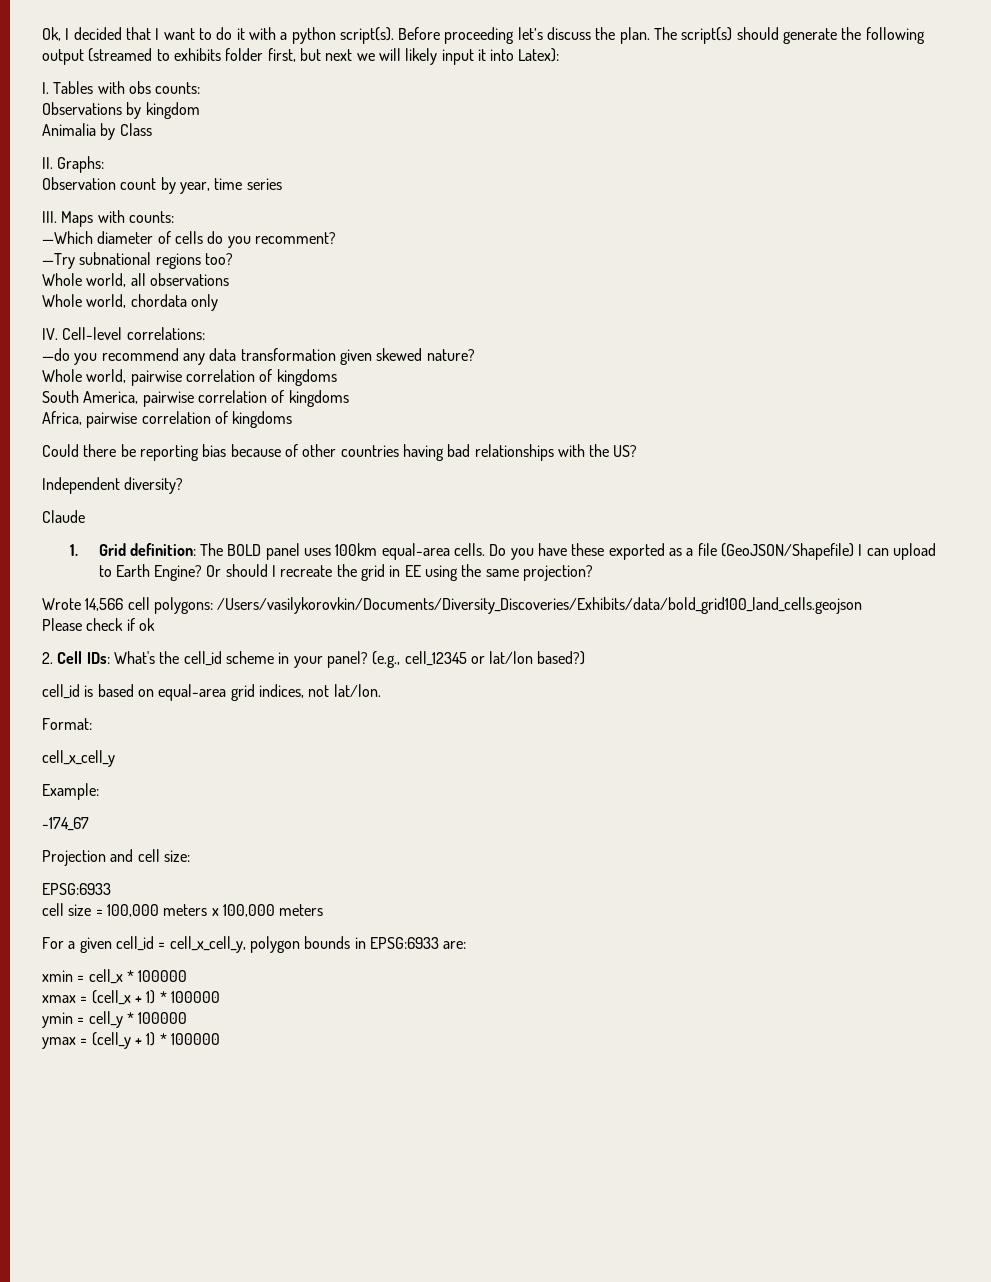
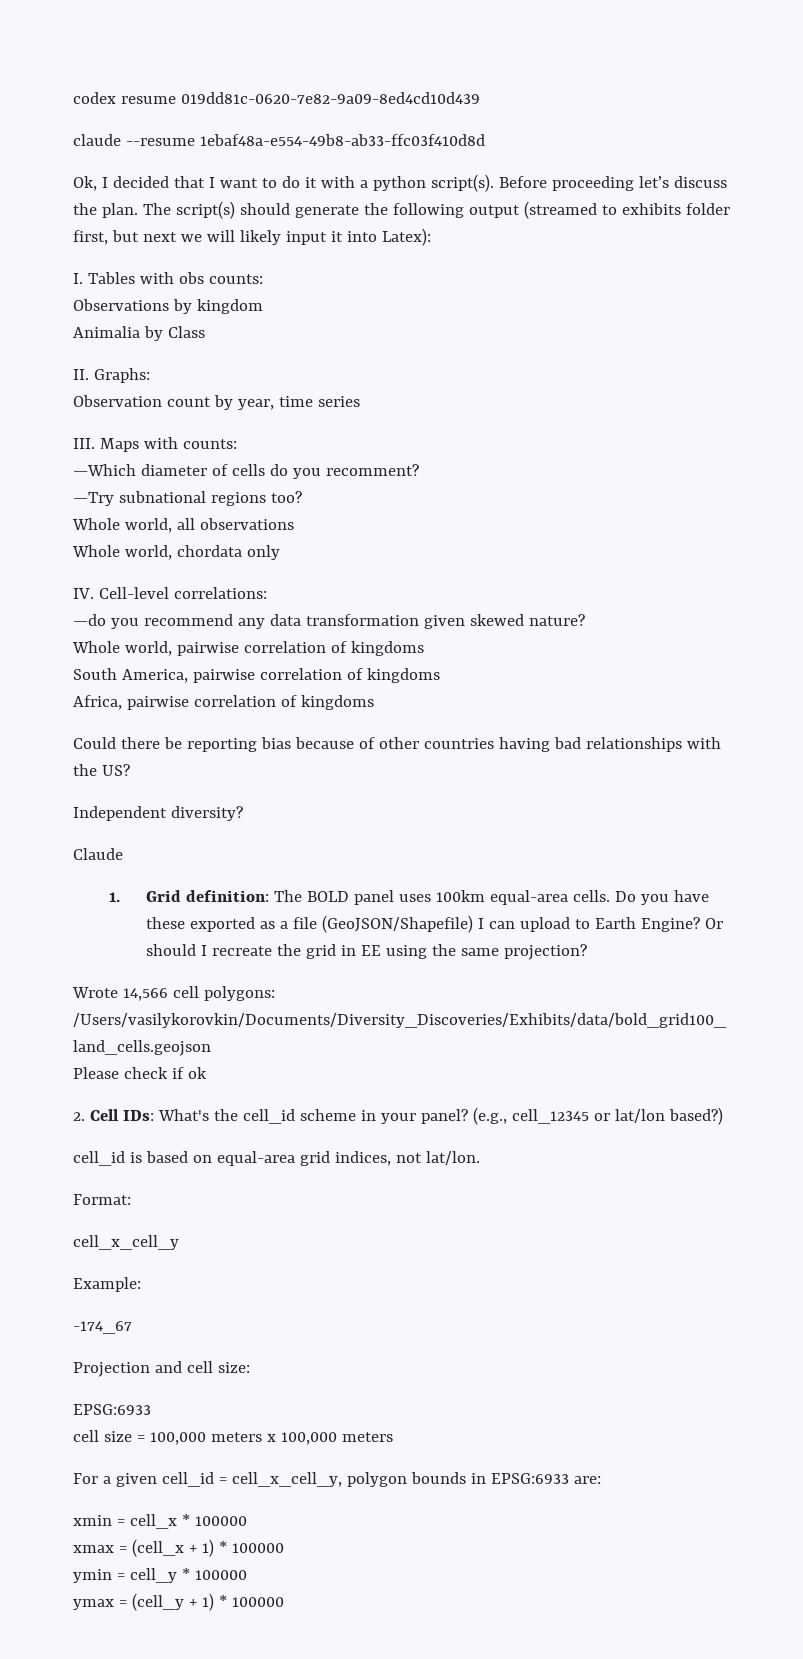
+ codex resume 019dd81c-0620-7e82-9a09-8ed4cd10d439
+ claude --resume 1ebaf48a-e554-49b8-ab33-ffc03f410d8d

